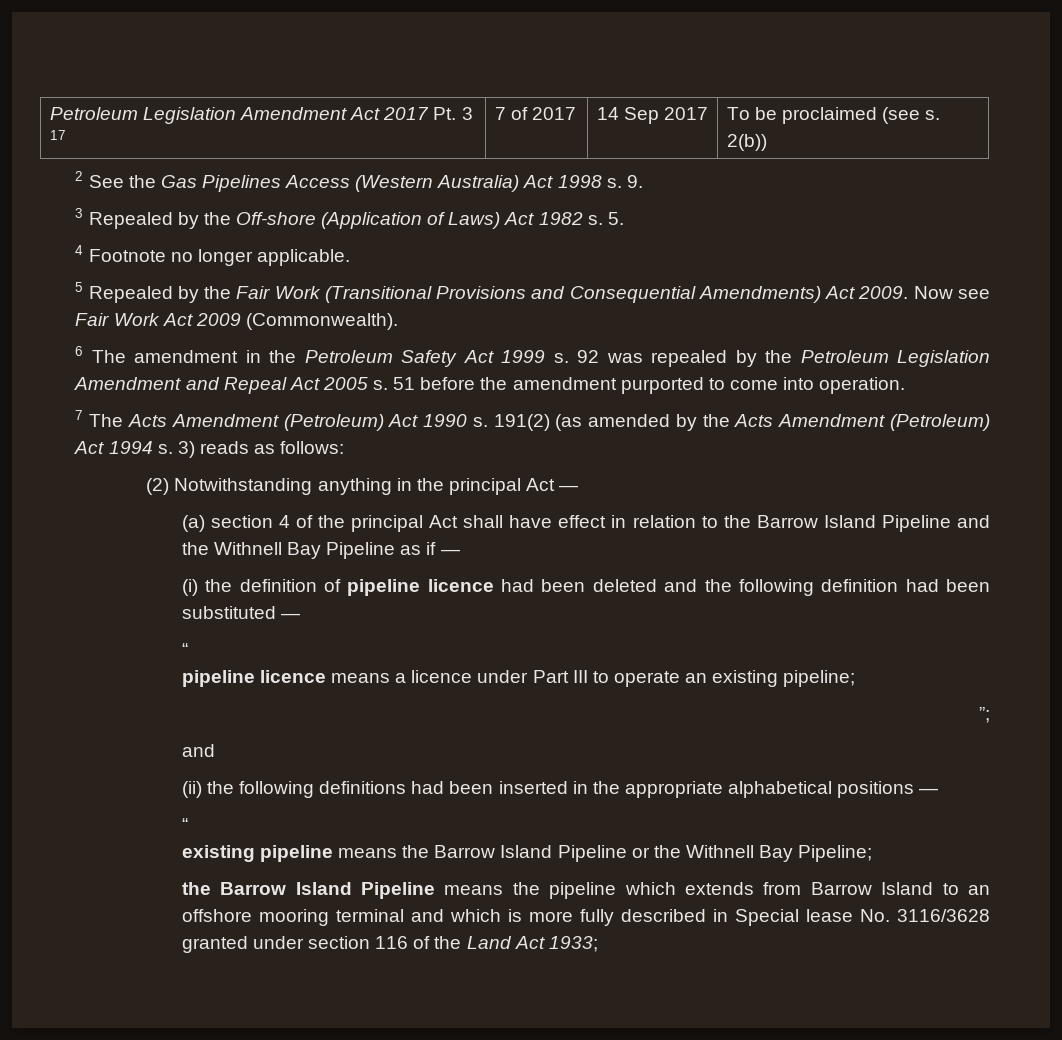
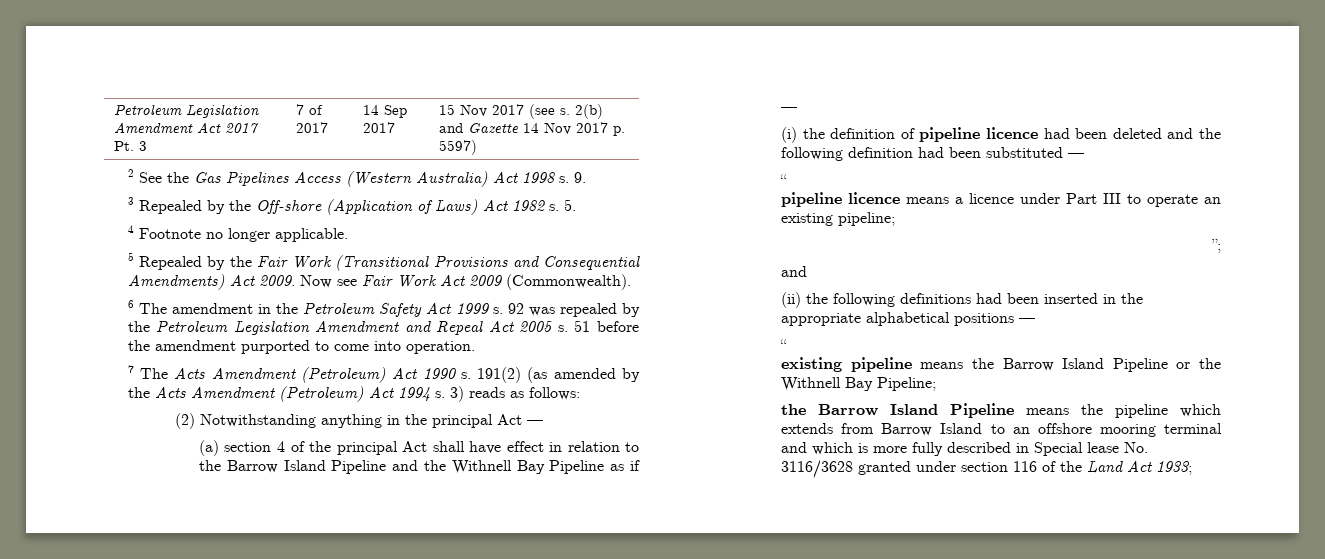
- Petroleum Legislation Amendment Act 2017 Pt. 3 17 | 7 of 2017 | 14 Sep 2017 | To be proclaimed (see s. 2(b))
+ Petroleum Legislation Amendment Act 2017 Pt. 3 | 7 of 2017 | 14 Sep 2017 | 15 Nov 2017 (see s. 2(b) and Gazette 14 Nov 2017 p. 5597)

